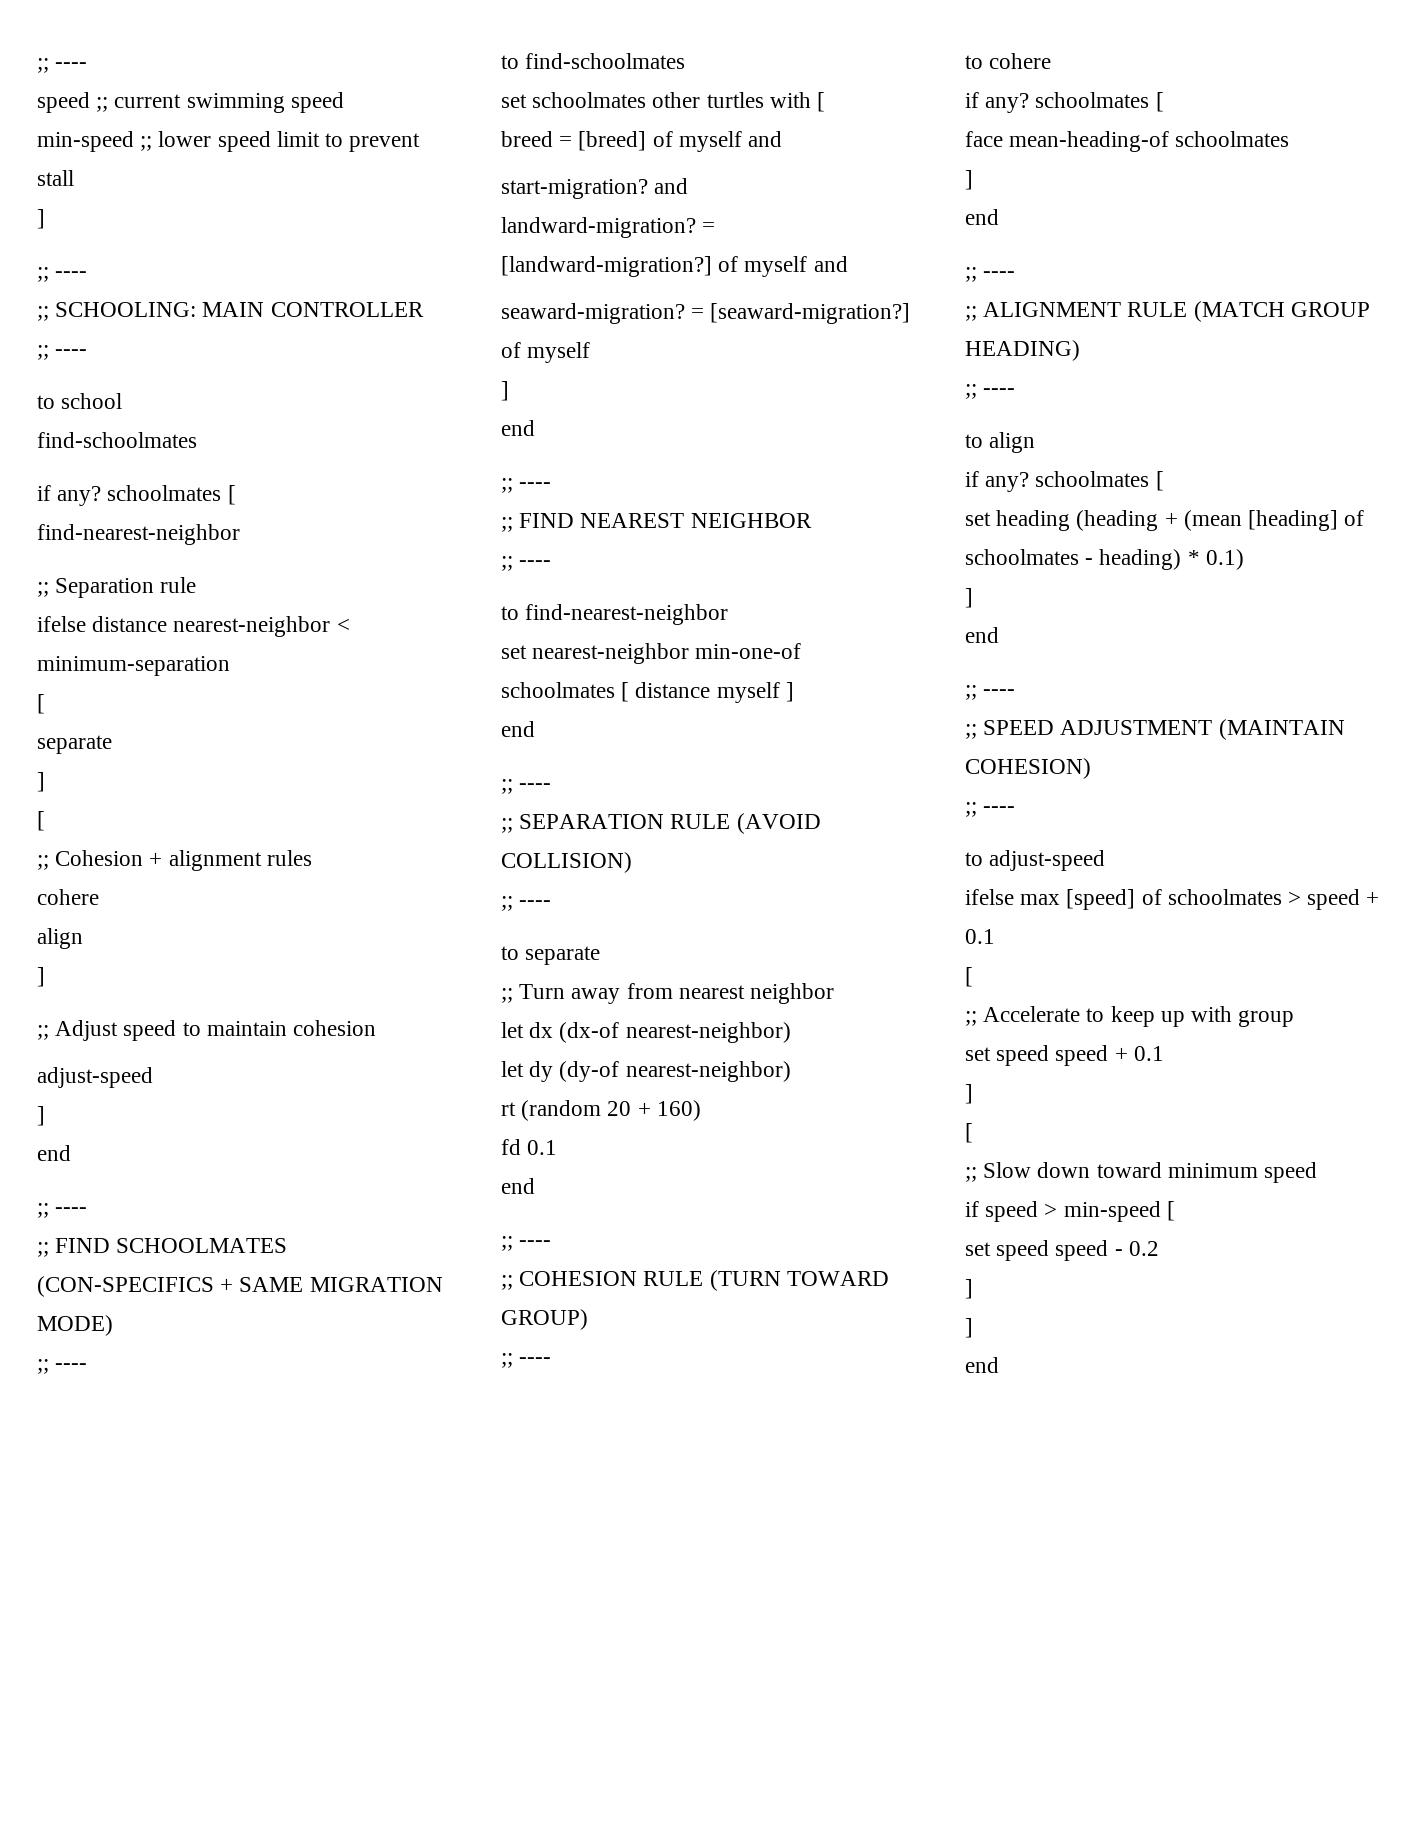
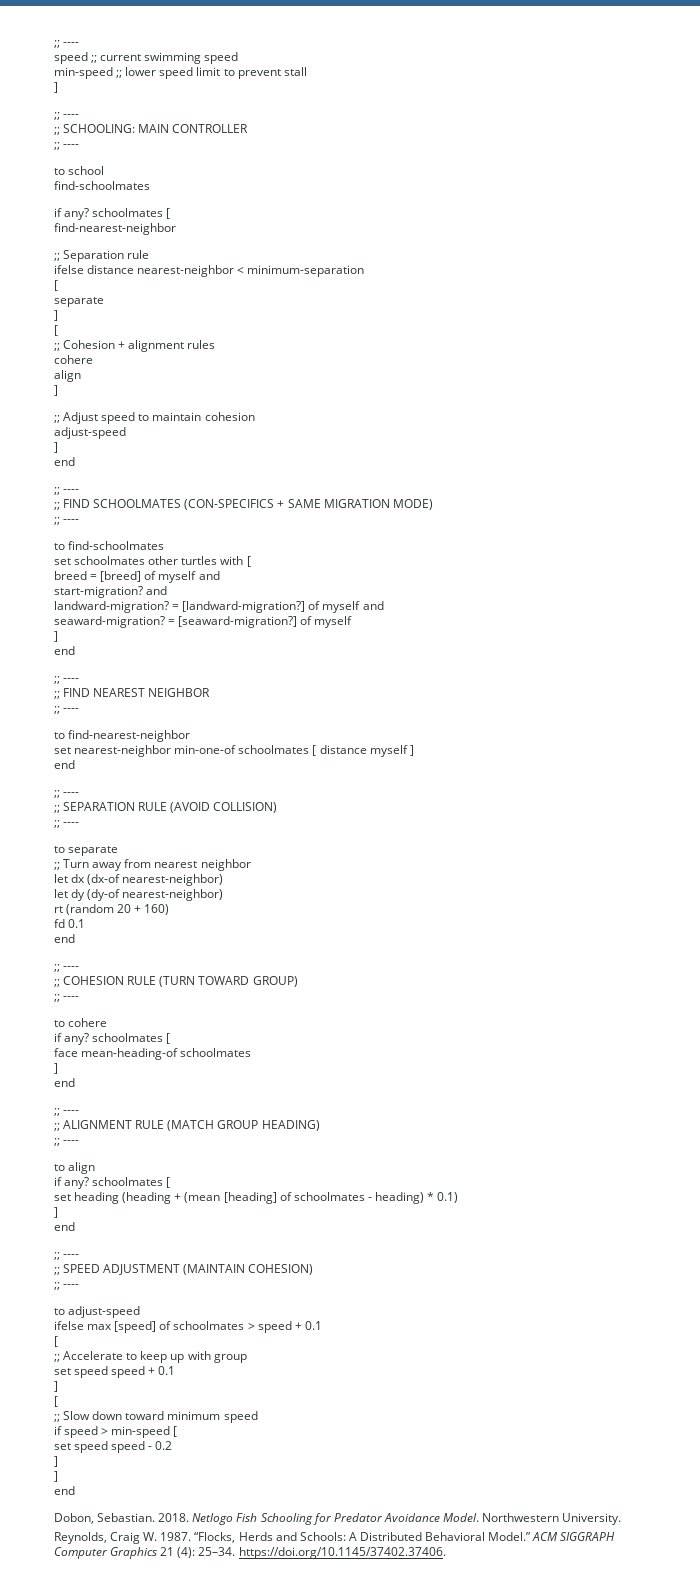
+ Dobon, Sebastian. 2018. Netlogo Fish Schooling for Predator Avoidance Model. Northwestern University.
+ Reynolds, Craig W. 1987. “Flocks, Herds and Schools: A Distributed Behavioral Model.” ACM SIGGRAPH Computer Graphics 21 (4): 25–34. https://doi.org/10.1145/37402.37406.

